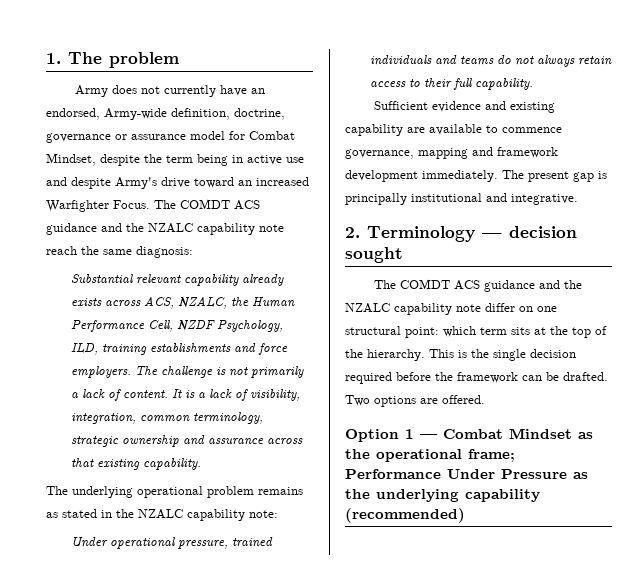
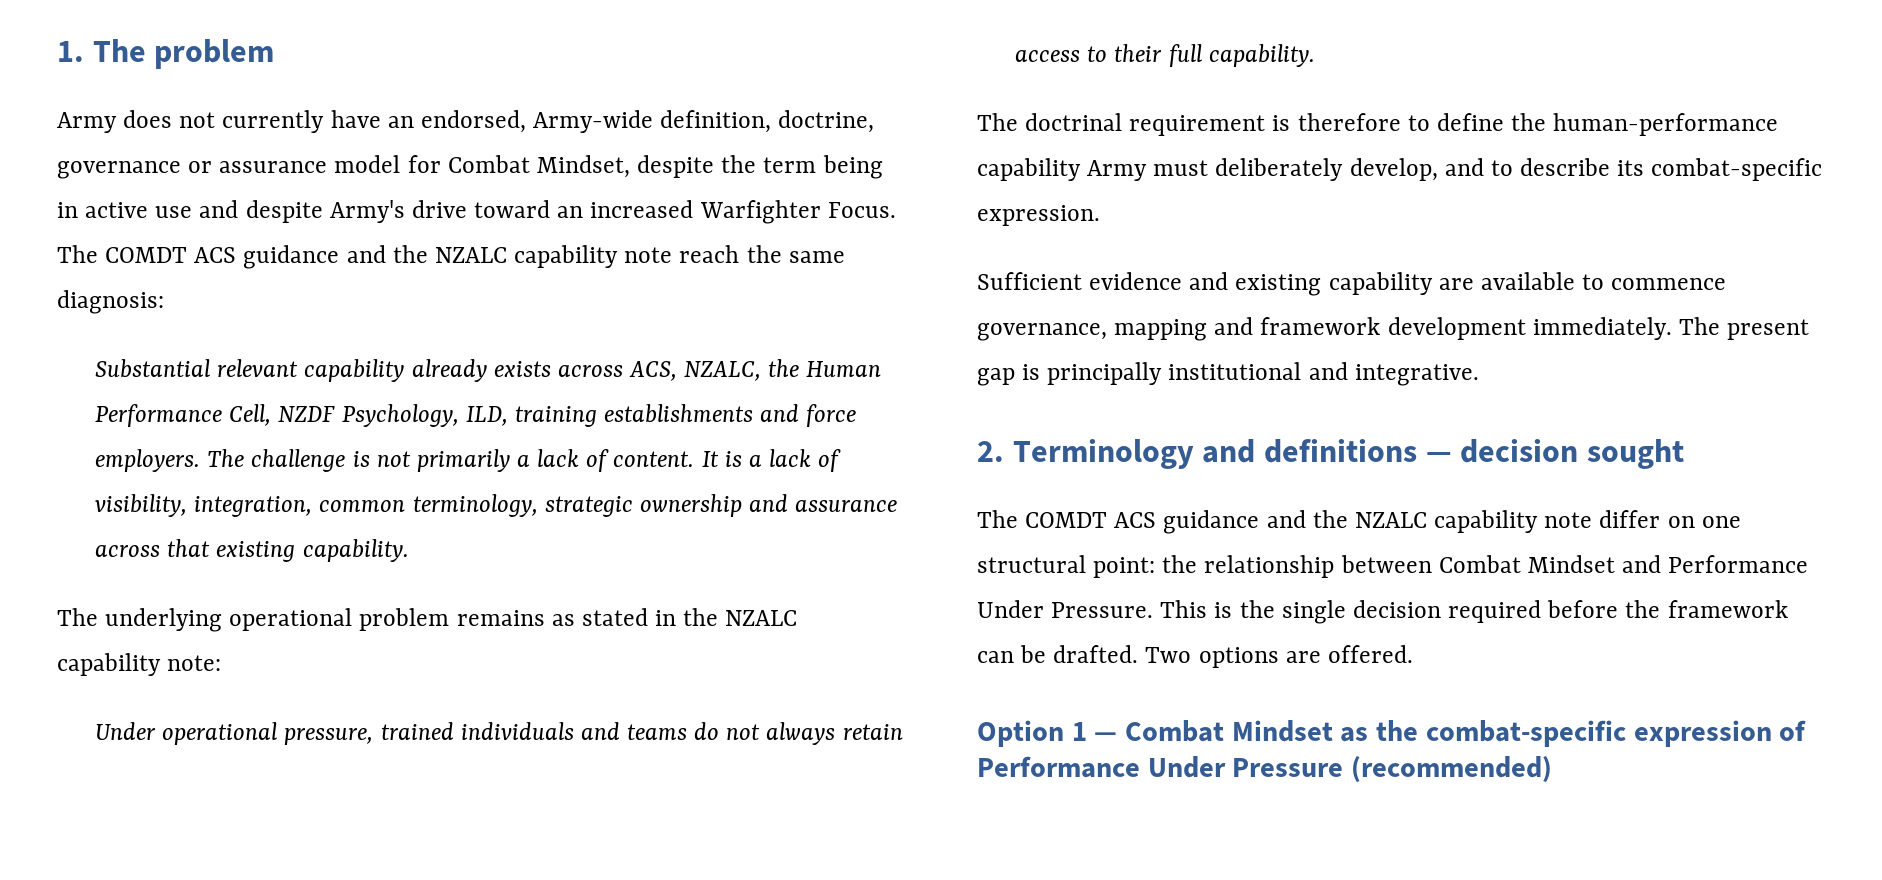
+ The doctrinal requirement is therefore to define the human-performance capability Army must deliberately develop, and to describe its combat-specific expression.
- 2. Terminology — decision sought
+ 2. Terminology and definitions — decision sought
- The COMDT ACS guidance and the NZALC capability note differ on one structural point: which term sits at the top of the hierarchy.
+ The COMDT ACS guidance and the NZALC capability note differ on one structural point: the relationship between Combat Mindset and Performance Under Pressure.
- Option 1 — Combat Mindset as the operational frame; Performance Under Pressure as the underlying capability (recommended)
+ Option 1 — Combat Mindset as the combat-specific expression of Performance Under Pressure (recommended)

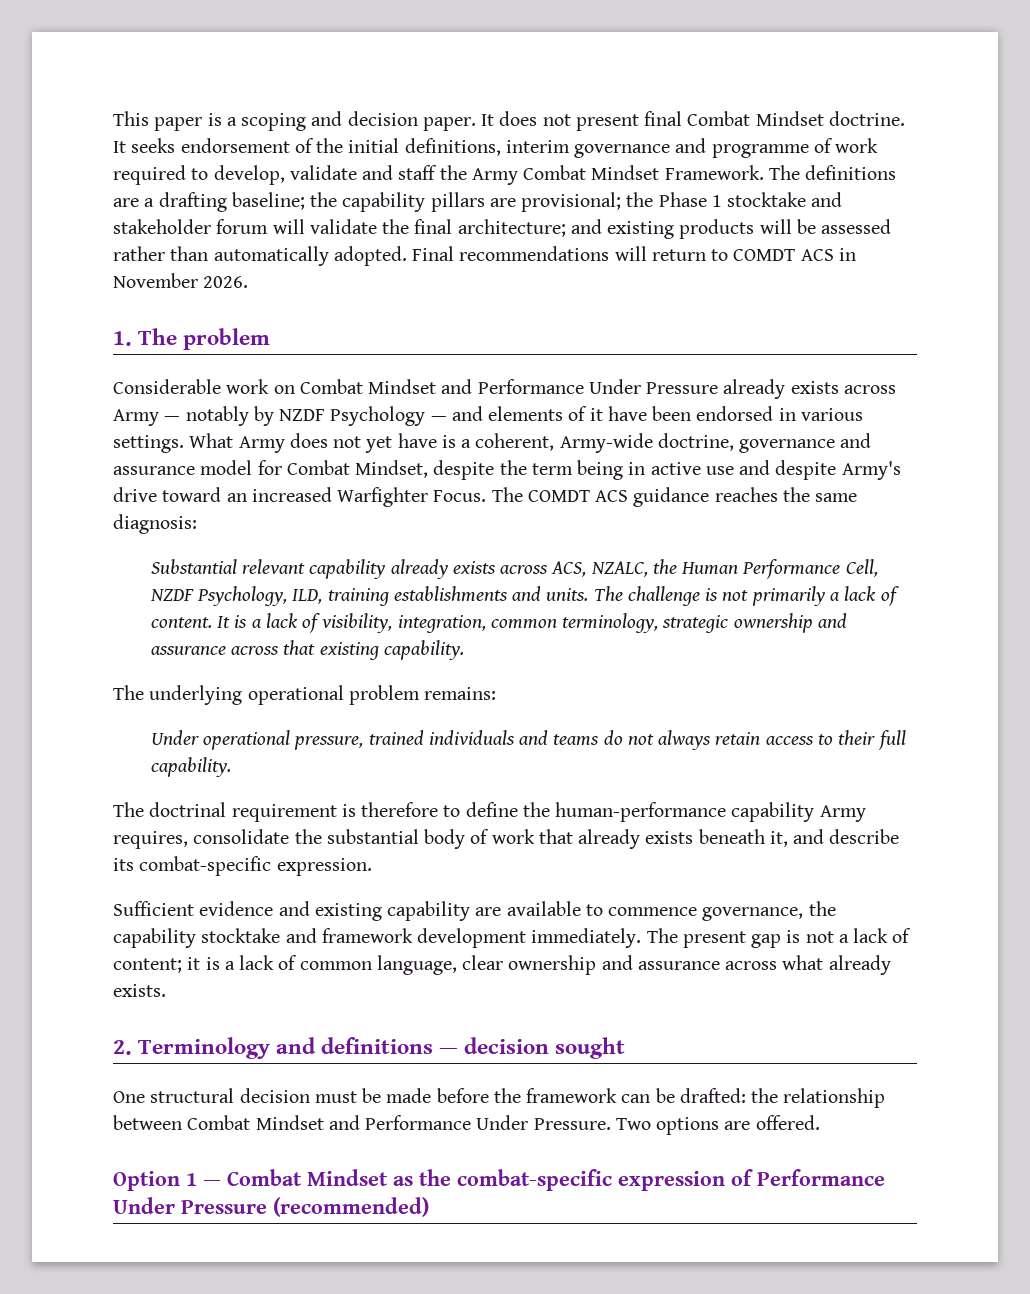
+ This paper is a scoping and decision paper. It does not present final Combat Mindset doctrine. It seeks endorsement of the initial definitions, interim governance and programme of work required to develop, validate and staff the Army Combat Mindset Framework. The definitions are a drafting baseline; the capability pillars are provisional; the Phase 1 stocktake and stakeholder forum will validate the final architecture; and existing products will be assessed rather than automatically adopted. Final recommendations will return to COMDT ACS in November 2026.
  1. The problem
- Army does not currently have an endorsed, Army-wide definition, doctrine, governance or assurance model for Combat Mindset, despite the term being in active use and despite Army's drive toward an increased Warfighter Focus.
+ Considerable work on Combat Mindset and Performance Under Pressure already exists across Army — notably by NZDF Psychology — and elements of it have been endorsed in various settings. What Army does not yet have is a coherent, Army-wide doctrine, governance and assurance model for Combat Mindset, despite the term being in active use and despite Army's drive toward an increased Warfighter Focus.
- The COMDT ACS guidance and the NZALC capability note reach the same diagnosis:
+ The COMDT ACS guidance reaches the same diagnosis:
- Substantial relevant capability already exists across ACS, NZALC, the Human Performance Cell, NZDF Psychology, ILD, training establishments and force employers.
+ Substantial relevant capability already exists across ACS, NZALC, the Human Performance Cell, NZDF Psychology, ILD, training establishments and units.
- The underlying operational problem remains as stated in the NZALC capability note:
+ The underlying operational problem remains:
- The doctrinal requirement is therefore to define the human-performance capability Army must deliberately develop, and to describe its combat-specific expression.
+ The doctrinal requirement is therefore to define the human-performance capability Army requires, consolidate the substantial body of work that already exists beneath it, and describe its combat-specific expression.
- Sufficient evidence and existing capability are available to commence governance, mapping and framework development immediately.
+ Sufficient evidence and existing capability are available to commence governance, the capability stocktake and framework development immediately.
- The present gap is principally institutional and integrative.
+ The present gap is not a lack of content; it is a lack of common language, clear ownership and assurance across what already exists.
- The COMDT ACS guidance and the NZALC capability note differ on one structural point: the relationship between Combat Mindset and Performance Under Pressure.
+ One structural decision must be made before the framework can be drafted: the relationship between Combat Mindset and Performance Under Pressure.
- This is the single decision required before the framework can be drafted.

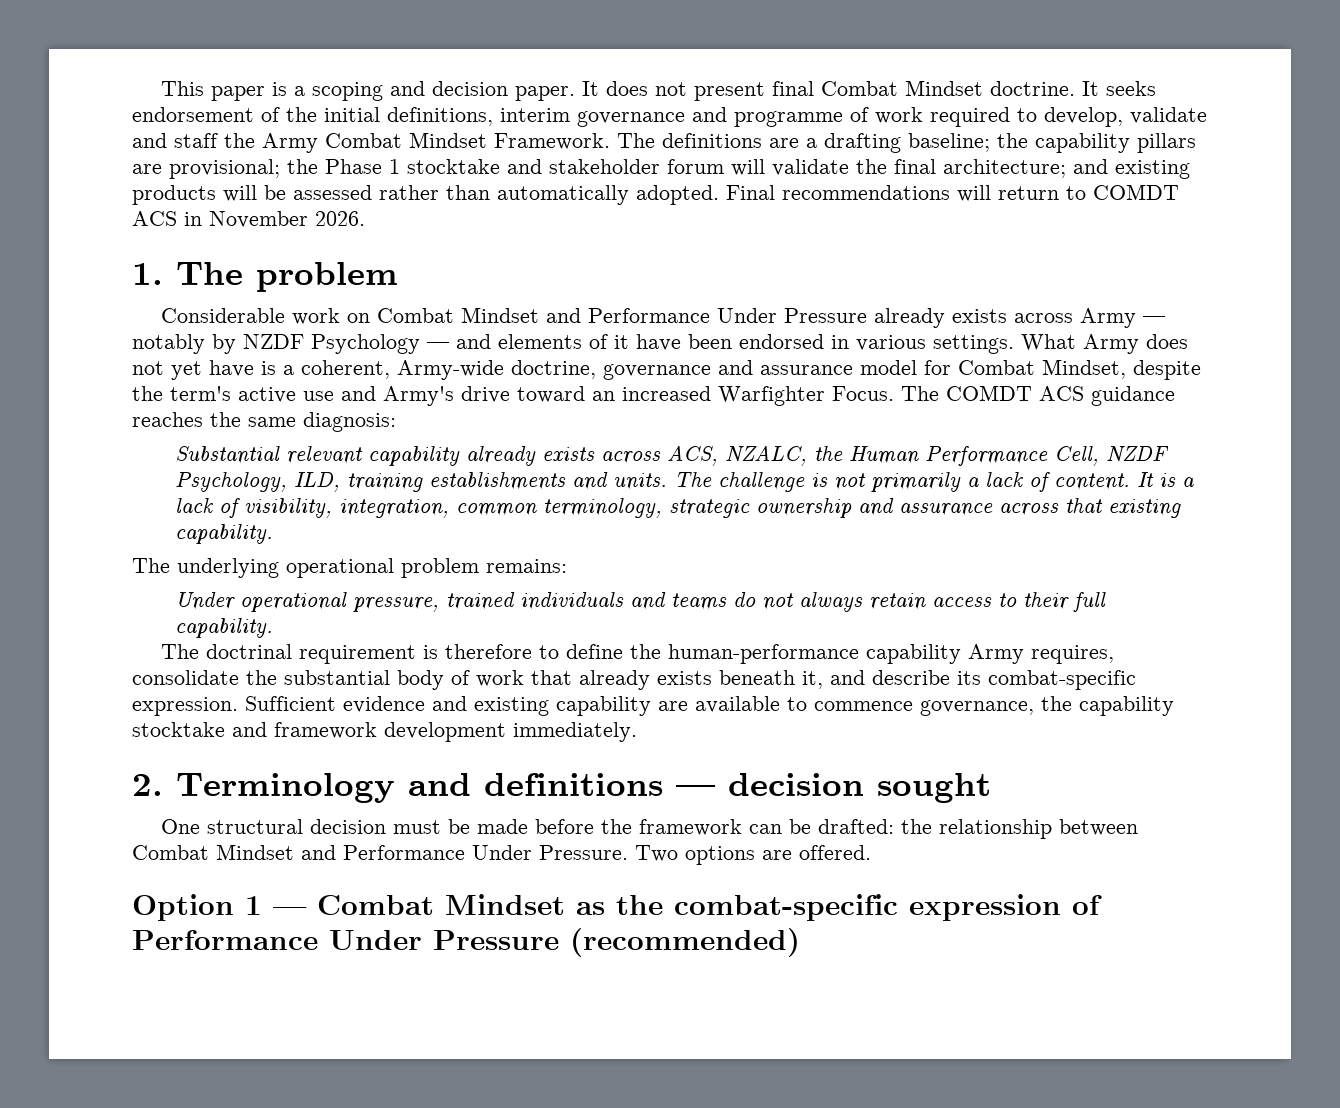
- What Army does not yet have is a coherent, Army-wide doctrine, governance and assurance model for Combat Mindset, despite the term being in active use and despite Army's drive toward an increased Warfighter Focus.
+ What Army does not yet have is a coherent, Army-wide doctrine, governance and assurance model for Combat Mindset, despite the term's active use and Army's drive toward an increased Warfighter Focus.
- The doctrinal requirement is therefore to define the human-performance capability Army requires, consolidate the substantial body of work that already exists beneath it, and describe its combat-specific expression.
- Sufficient evidence and existing capability are available to commence governance, the capability stocktake and framework development immediately. The present gap is not a lack of content; it is a lack of common language, clear ownership and assurance across what already exists.
+ The doctrinal requirement is therefore to define the human-performance capability Army requires, consolidate the substantial body of work that already exists beneath it, and describe its combat-specific expression. Sufficient evidence and existing capability are available to commence governance, the capability stocktake and framework development immediately.

